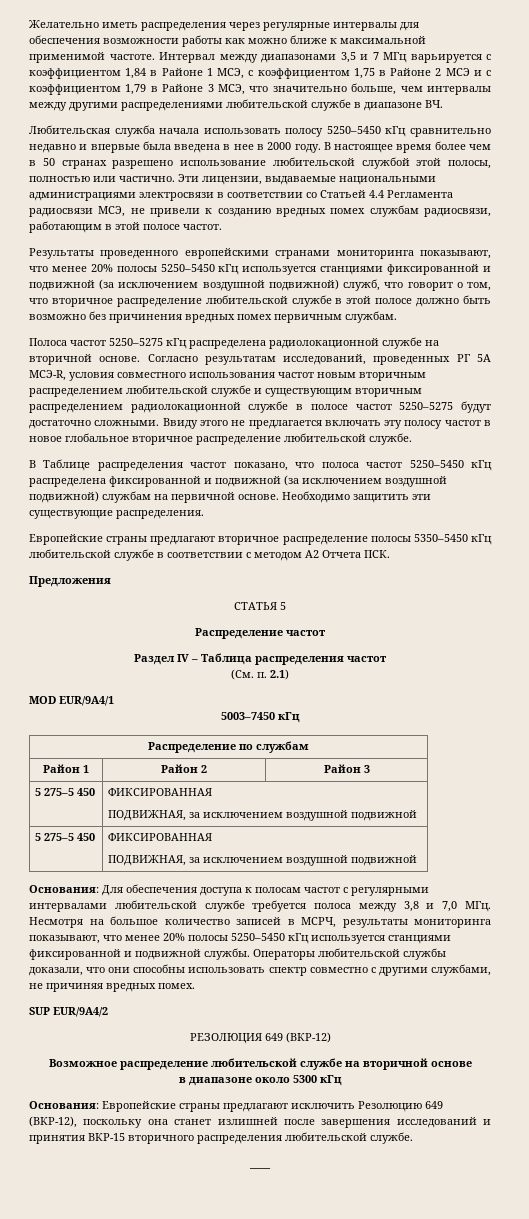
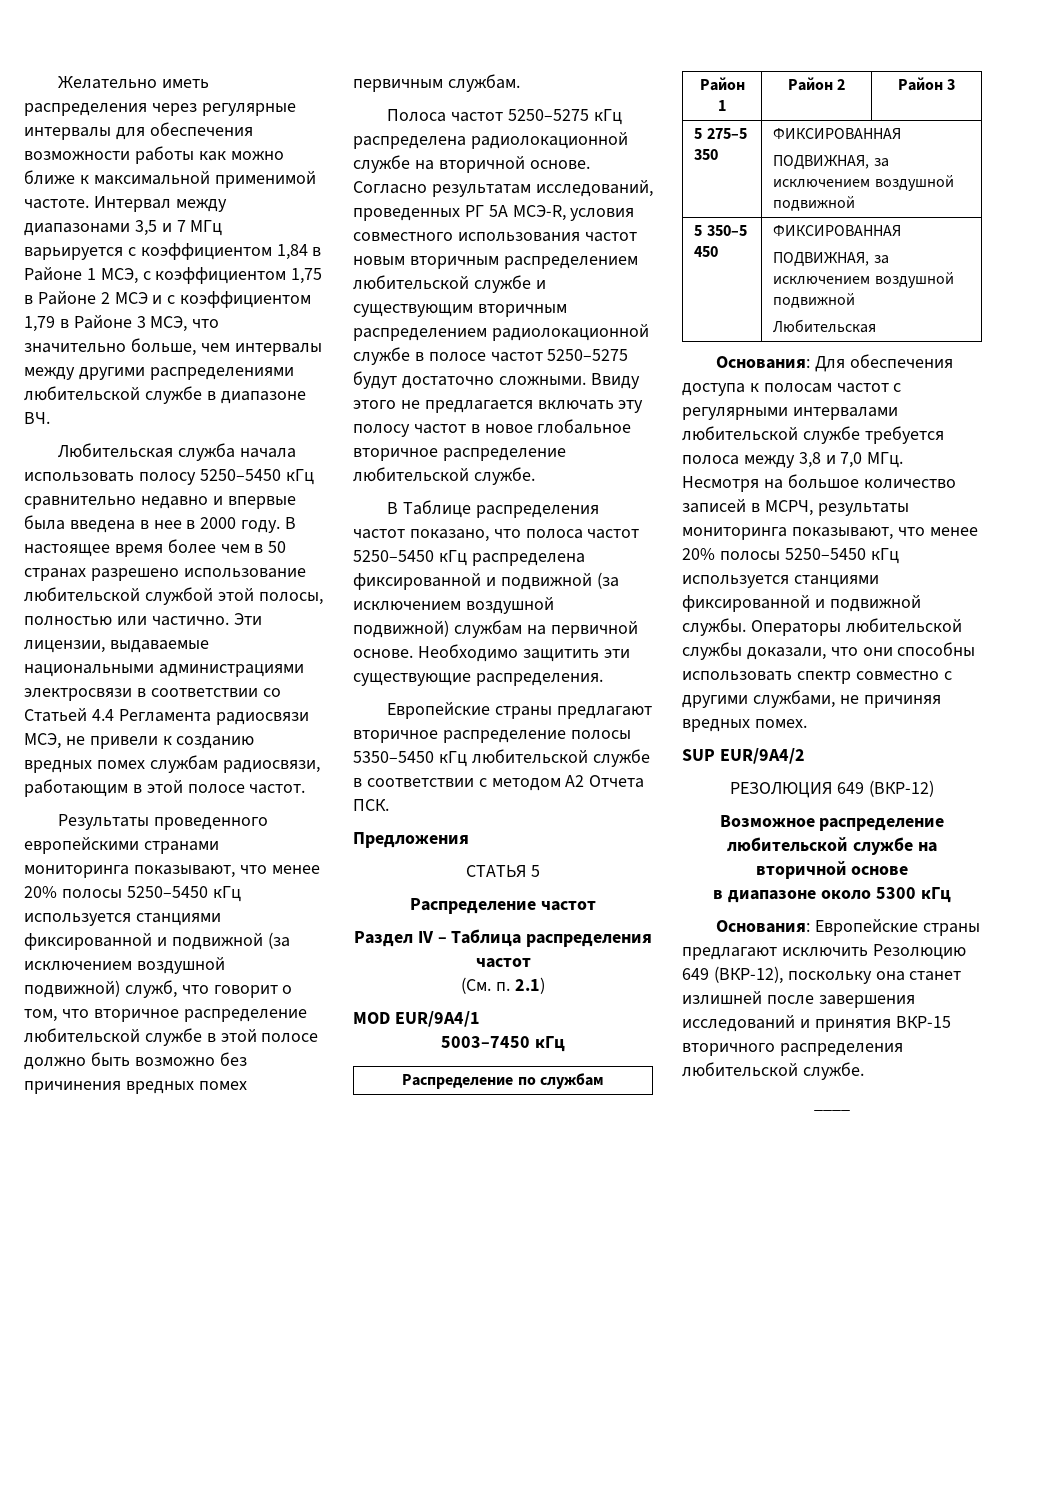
  Район 1 | Район 2 | Район 3
- 5 275–5 450 | ФИКСИРОВАННАЯ
+ 5 275–5 350 | ФИКСИРОВАННАЯ
  ПОДВИЖНАЯ, за исключением воздушной подвижной
- 5 275–5 450 | ФИКСИРОВАННАЯ
+ 5 350–5 450 | ФИКСИРОВАННАЯ
  ПОДВИЖНАЯ, за исключением воздушной подвижной
+ Любительская

